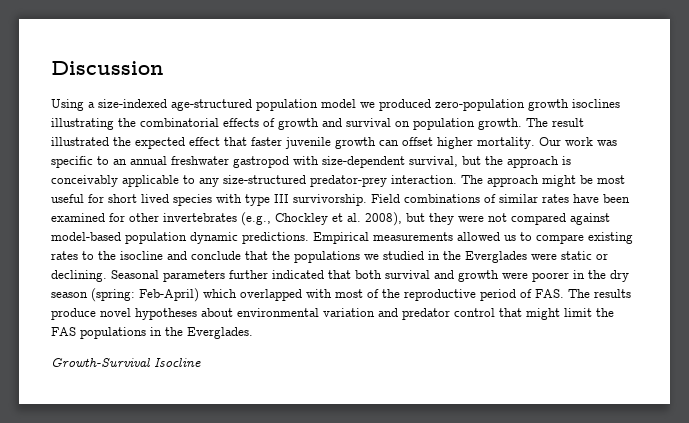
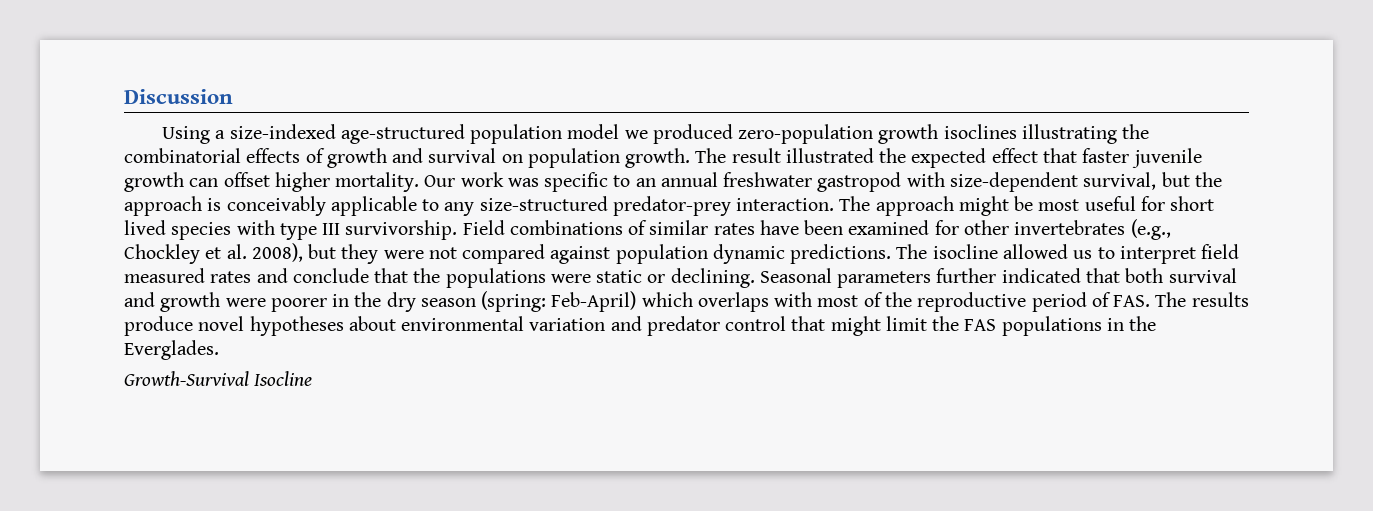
- Field combinations of similar rates have been examined for other invertebrates (e.g., Chockley et al. 2008), but they were not compared against model-based population dynamic predictions.
+ Field combinations of similar rates have been examined for other invertebrates (e.g., Chockley et al. 2008), but they were not compared against population dynamic predictions.
- Empirical measurements allowed us to compare existing rates to the isocline and conclude that the populations we studied in the Everglades were static or declining.
+ The isocline allowed us to interpret field measured rates and conclude that the populations were static or declining.
- Seasonal parameters further indicated that both survival and growth were poorer in the dry season (spring: Feb-April) which overlapped with most of the reproductive period of FAS. The results produce novel hypotheses about environmental variation and predator control that might limit the FAS populations in the Everglades.
+ Seasonal parameters further indicated that both survival and growth were poorer in the dry season (spring: Feb-April) which overlaps with most of the reproductive period of FAS. The results produce novel hypotheses about environmental variation and predator control that might limit the FAS populations in the Everglades.

